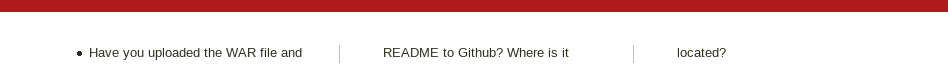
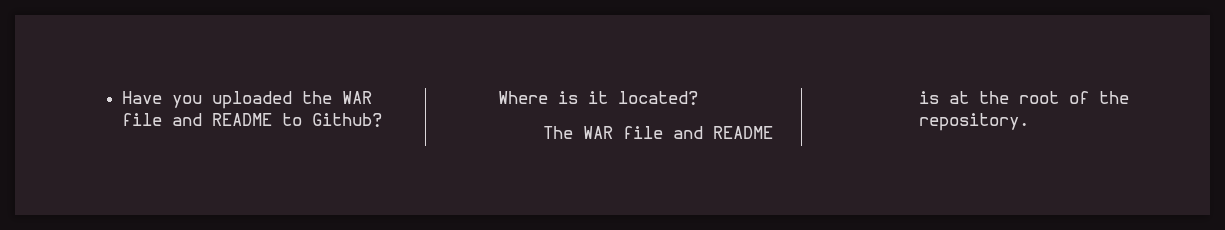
+ The WAR file and README is at the root of the repository.

